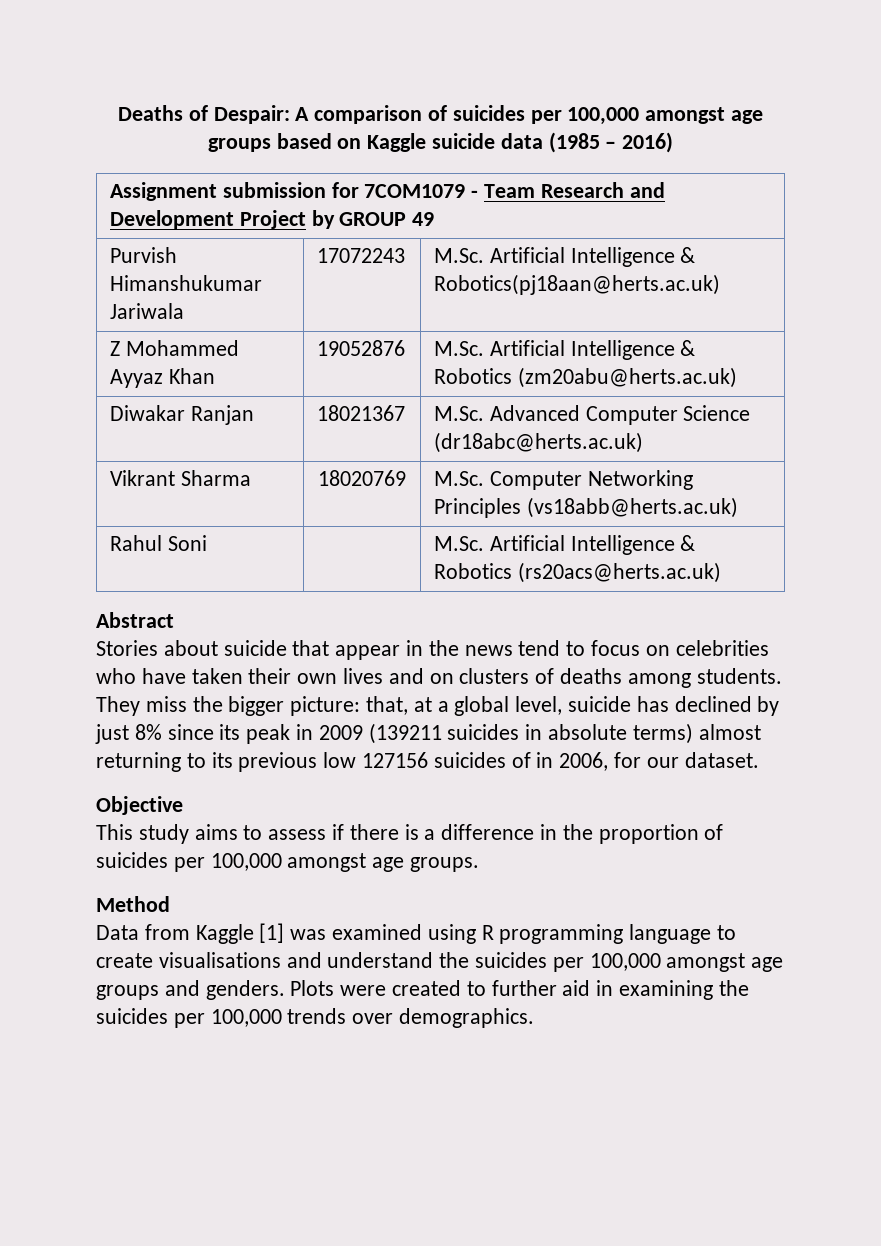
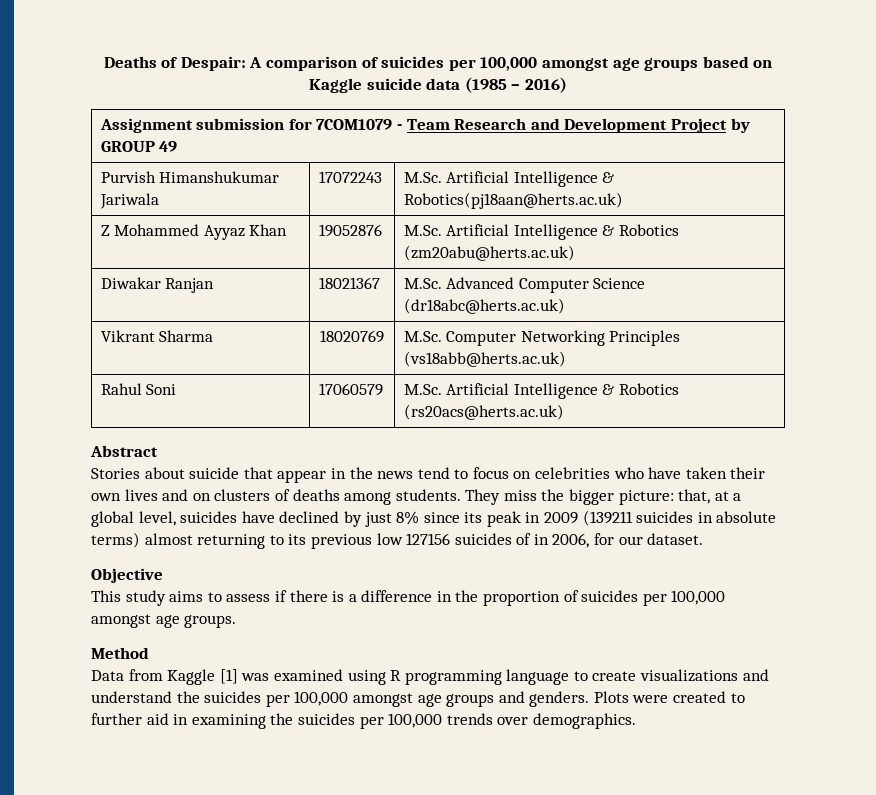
- Rahul Soni | | M.Sc. Artificial Intelligence & Robotics (rs20acs@herts.ac.uk)
+ Rahul Soni | 17060579 | M.Sc. Artificial Intelligence & Robotics (rs20acs@herts.ac.uk)
- They miss the bigger picture: that, at a global level, suicide has declined by just 8% since its peak in 2009 (139211 suicides in absolute terms) almost returning to its previous low 127156 suicides of in 2006, for our dataset.
+ They miss the bigger picture: that, at a global level, suicides have declined by just 8% since its peak in 2009 (139211 suicides in absolute terms) almost returning to its previous low 127156 suicides of in 2006, for our dataset.
- Data from Kaggle [1] was examined using R programming language to create visualisations and understand the suicides per 100,000 amongst age groups and genders.
+ Data from Kaggle [1] was examined using R programming language to create visualizations and understand the suicides per 100,000 amongst age groups and genders.

